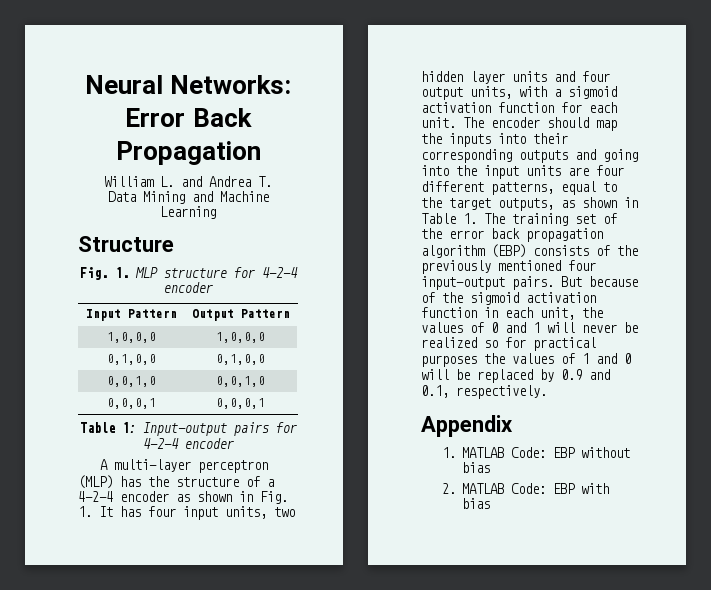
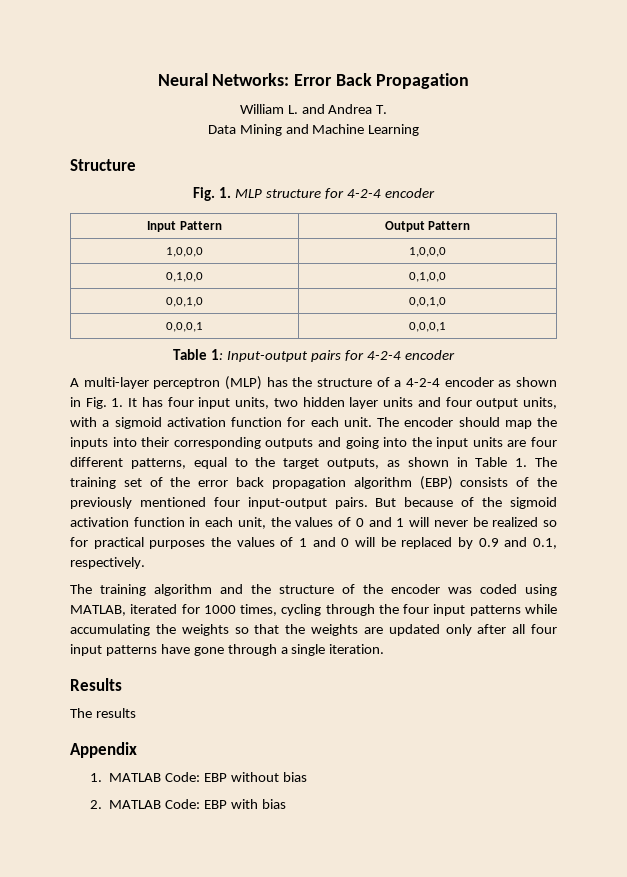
+ The training algorithm and the structure of the encoder was coded using MATLAB, iterated for 1000 times, cycling through the four input patterns while accumulating the weights so that the weights are updated only after all four input patterns have gone through a single iteration.
+ Results
+ The results

